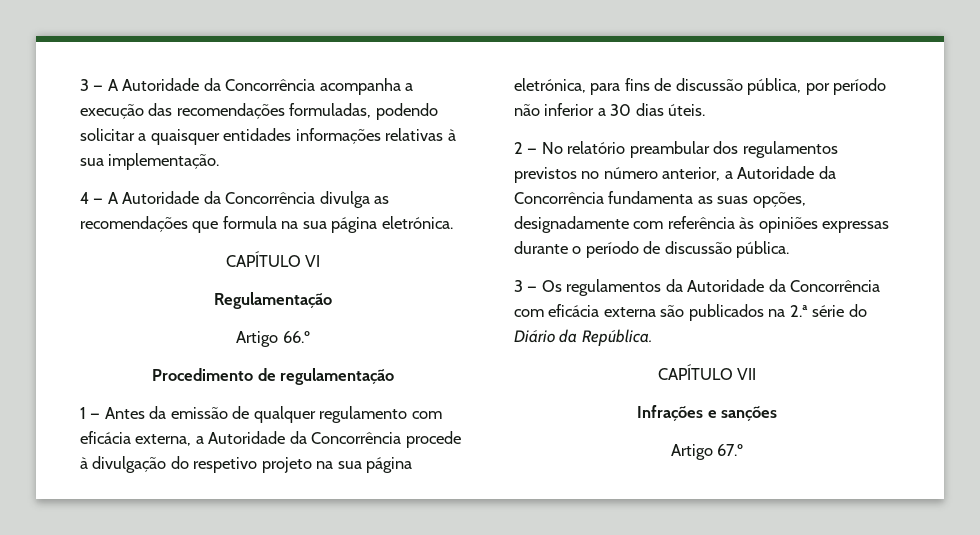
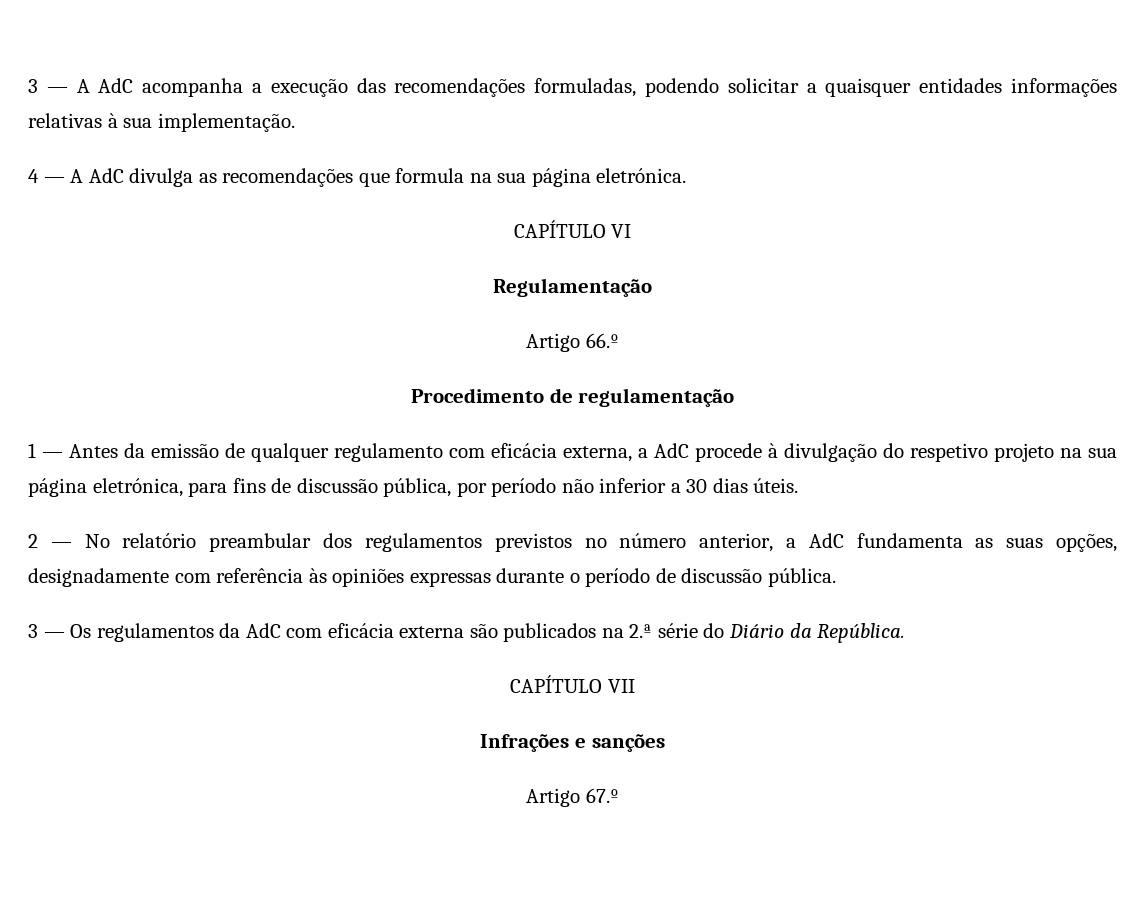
- 3 — A Autoridade da Concorrência acompanha a execução das recomendações formuladas, podendo solicitar a quaisquer entidades informações relativas à sua implementação.
+ 3 — A AdC acompanha a execução das recomendações formuladas, podendo solicitar a quaisquer entidades informações relativas à sua implementação.
- 4 — A Autoridade da Concorrência divulga as recomendações que formula na sua página eletrónica.
+ 4 — A AdC divulga as recomendações que formula na sua página eletrónica.
- 1 — Antes da emissão de qualquer regulamento com eficácia externa, a Autoridade da Concorrência procede à divulgação do respetivo projeto na sua página eletrónica, para fins de discussão pública, por período não inferior a 30 dias úteis.
+ 1 — Antes da emissão de qualquer regulamento com eficácia externa, a AdC procede à divulgação do respetivo projeto na sua página eletrónica, para fins de discussão pública, por período não inferior a 30 dias úteis.
- 2 — No relatório preambular dos regulamentos previstos no número anterior, a Autoridade da Concorrência fundamenta as suas opções, designadamente com referência às opiniões expressas durante o período de discussão pública.
+ 2 — No relatório preambular dos regulamentos previstos no número anterior, a AdC fundamenta as suas opções, designadamente com referência às opiniões expressas durante o período de discussão pública.
- 3 — Os regulamentos da Autoridade da Concorrência com eficácia externa são publicados na 2.ª série do Diário da República.
+ 3 — Os regulamentos da AdC com eficácia externa são publicados na 2.ª série do Diário da República.

